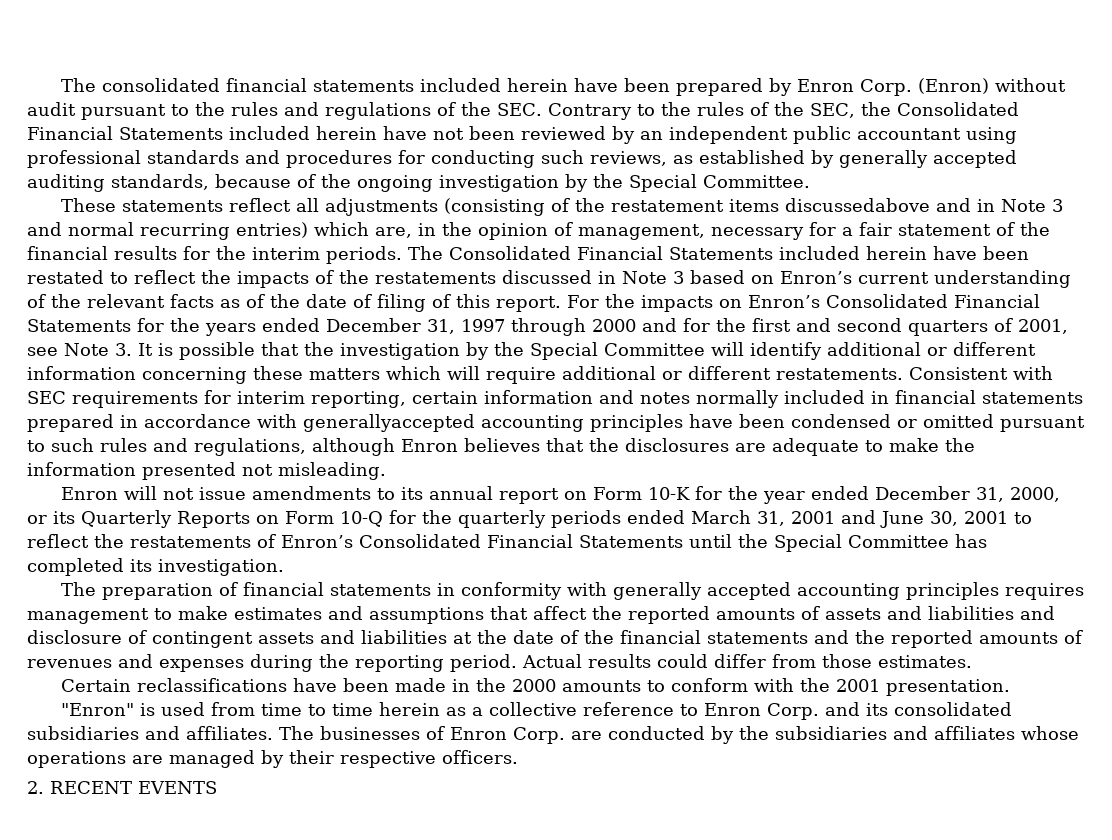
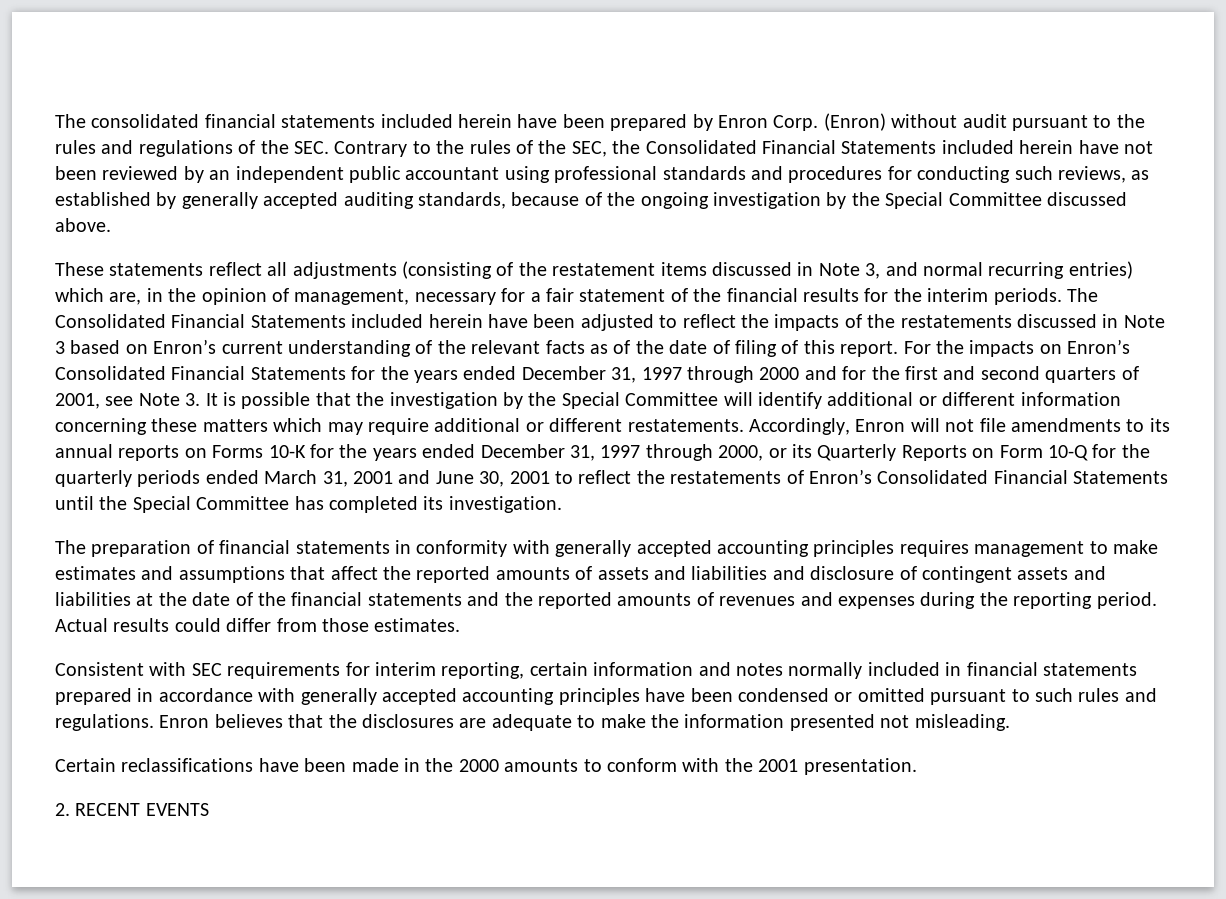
- (Enron) without audit pursuant to the rules and regulations of the SEC. Contrary to the rules of the SEC, the Consolidated Financial Statements included herein have not been reviewed by an independent public accountant using professional standards and procedures for conducting such reviews, as established by generally accepted auditing standards, because of the ongoing investigation by the Special Committee.
+ (Enron) without audit pursuant to the rules and regulations of the SEC. Contrary to the rules of the SEC, the Consolidated Financial Statements included herein have not been reviewed by an independent public accountant using professional standards and procedures for conducting such reviews, as established by generally accepted auditing standards, because of the ongoing investigation by the Special Committee discussed above.
- These statements reflect all adjustments (consisting of the restatement items discussedabove and in Note 3 and normal recurring entries) which are, in the opinion of management, necessary for a fair statement of the financial results for the interim periods.
+ These statements reflect all adjustments (consisting of the restatement items discussed in Note 3, and normal recurring entries) which are, in the opinion of management, necessary for a fair statement of the financial results for the interim periods.
- The Consolidated Financial Statements included herein have been restated to reflect the impacts of the restatements discussed in Note 3 based on Enron’s current understanding of the relevant facts as of the date of filing of this report.
+ The Consolidated Financial Statements included herein have been adjusted to reflect the impacts of the restatements discussed in Note 3 based on Enron’s current understanding of the relevant facts as of the date of filing of this report.
- For the impacts on Enron’s Consolidated Financial Statements for the years ended December 31, 1997 through 2000 and for the first and second quarters of 2001, see Note 3. It is possible that the investigation by the Special Committee will identify additional or different information concerning these matters which will require additional or different restatements.
+ For the impacts on Enron’s Consolidated Financial Statements for the years ended December 31, 1997 through 2000 and for the first and second quarters of 2001, see Note 3. It is possible that the investigation by the Special Committee will identify additional or different information concerning these matters which may require additional or different restatements.
- Consistent with SEC requirements for interim reporting, certain information and notes normally included in financial statements prepared in accordance with generallyaccepted accounting principles have been condensed or omitted pursuant to such rules and regulations, although Enron believes that the disclosures are adequate to make the information presented not misleading.
- Enron will not issue amendments to its annual report on Form 10-K for the year ended December 31, 2000, or its Quarterly Reports on Form 10-Q for the quarterly periods ended March 31, 2001 and June 30, 2001 to reflect the restatements of Enron’s Consolidated Financial Statements until the Special Committee has completed its investigation.
+ Accordingly, Enron will not file amendments to its annual reports on Forms 10-K for the years ended December 31, 1997 through 2000, or its Quarterly Reports on Form 10-Q for the quarterly periods ended March 31, 2001 and June 30, 2001 to reflect the restatements of Enron’s Consolidated Financial Statements until the Special Committee has completed its investigation.
+ Consistent with SEC requirements for interim reporting, certain information and notes normally included in financial statements prepared in accordance with generally accepted accounting principles have been condensed or omitted pursuant to such rules and regulations. Enron believes that the disclosures are adequate to make the information presented not misleading.
- "Enron" is used from time to time herein as a collective reference to Enron Corp. and its consolidated subsidiaries and affiliates. The businesses of Enron Corp. are conducted by the subsidiaries and affiliates whose operations are managed by their respective officers.

